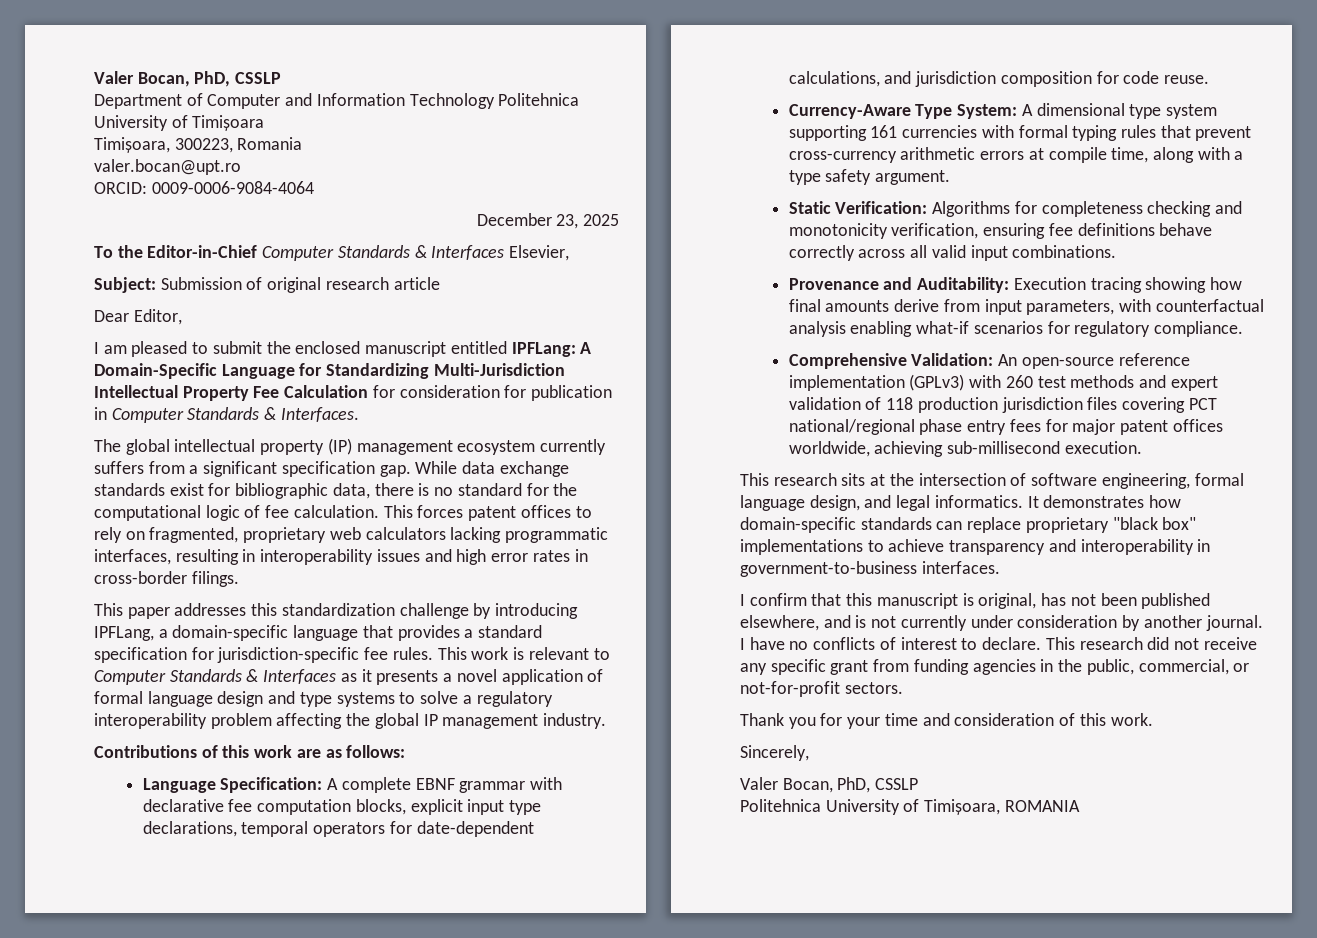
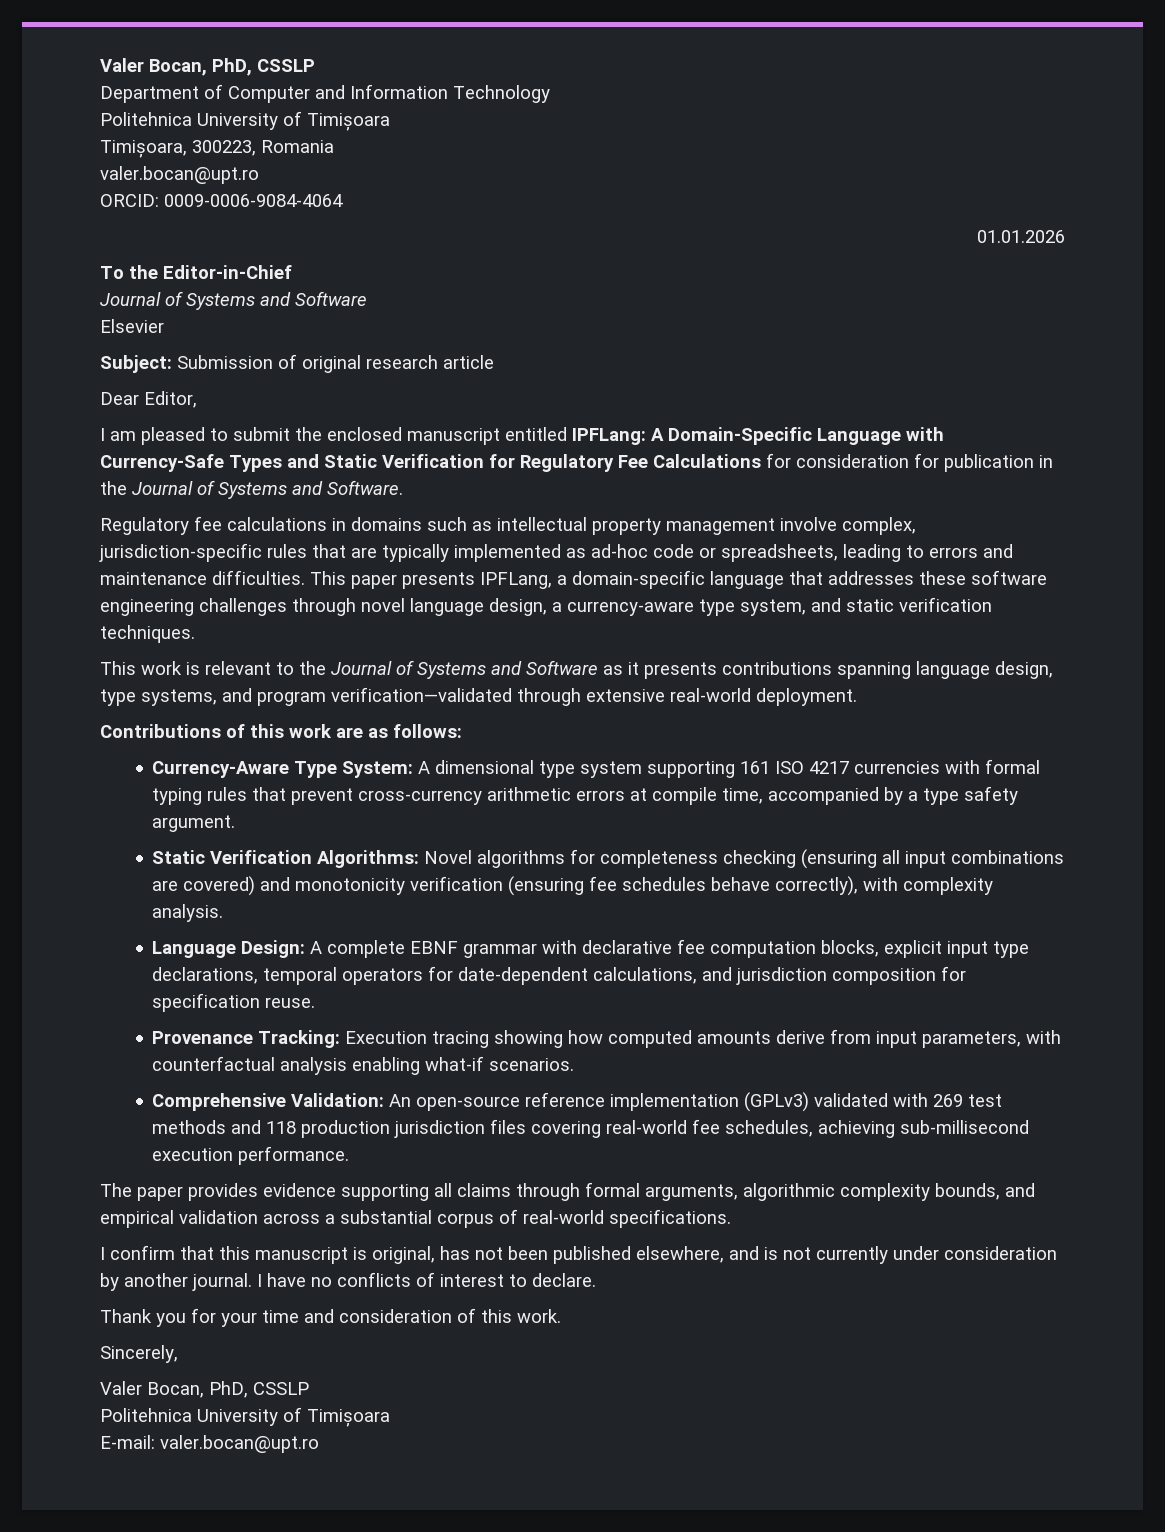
- Department of Computer and Information Technology Politehnica University of Timișoara
+ Department of Computer and Information Technology
+ Politehnica University of Timișoara
- December 23, 2025
+ 01.01.2026
- To the Editor-in-Chief Computer Standards & Interfaces Elsevier,
+ To the Editor-in-Chief
+ Journal of Systems and Software
+ Elsevier
- I am pleased to submit the enclosed manuscript entitled IPFLang: A Domain-Specific Language for Standardizing Multi-Jurisdiction Intellectual Property Fee Calculation for consideration for publication in Computer Standards & Interfaces.
- The global intellectual property (IP) management ecosystem currently suffers from a significant specification gap. While data exchange standards exist for bibliographic data, there is no standard for the computational logic of fee calculation. This forces patent offices to rely on fragmented, proprietary web calculators lacking programmatic interfaces, resulting in interoperability issues and high error rates in cross-border filings.
- This paper addresses this standardization challenge by introducing IPFLang, a domain-specific language that provides a standard specification for jurisdiction-specific fee rules. This work is relevant to Computer Standards & Interfaces as it presents a novel application of formal language design and type systems to solve a regulatory interoperability problem affecting the global IP management industry.
+ I am pleased to submit the enclosed manuscript entitled IPFLang: A Domain-Specific Language with Currency-Safe Types and Static Verification for Regulatory Fee Calculations for consideration for publication in the Journal of Systems and Software.
+ Regulatory fee calculations in domains such as intellectual property management involve complex, jurisdiction-specific rules that are typically implemented as ad-hoc code or spreadsheets, leading to errors and maintenance difficulties. This paper presents IPFLang, a domain-specific language that addresses these software engineering challenges through novel language design, a currency-aware type system, and static verification techniques.
+ This work is relevant to the Journal of Systems and Software as it presents contributions spanning language design, type systems, and program verification—validated through extensive real-world deployment.
- Language Specification: A complete EBNF grammar with declarative fee computation blocks, explicit input type declarations, temporal operators for date-dependent calculations, and jurisdiction composition for code reuse.
+ Currency-Aware Type System: A dimensional type system supporting 161 ISO 4217 currencies with formal typing rules that prevent cross-currency arithmetic errors at compile time, accompanied by a type safety argument.
+ Static Verification Algorithms: Novel algorithms for completeness checking (ensuring all input combinations are covered) and monotonicity verification (ensuring fee schedules behave correctly), with complexity analysis.
+ Language Design: A complete EBNF grammar with declarative fee computation blocks, explicit input type declarations, temporal operators for date-dependent calculations, and jurisdiction composition for specification reuse.
- Currency-Aware Type System: A dimensional type system supporting 161 currencies with formal typing rules that prevent cross-currency arithmetic errors at compile time, along with a type safety argument.
- Static Verification: Algorithms for completeness checking and monotonicity verification, ensuring fee definitions behave correctly across all valid input combinations.
- Provenance and Auditability: Execution tracing showing how final amounts derive from input parameters, with counterfactual analysis enabling what-if scenarios for regulatory compliance.
+ Provenance Tracking: Execution tracing showing how computed amounts derive from input parameters, with counterfactual analysis enabling what-if scenarios.
- Comprehensive Validation: An open-source reference implementation (GPLv3) with 260 test methods and expert validation of 118 production jurisdiction files covering PCT national/regional phase entry fees for major patent offices worldwide, achieving sub-millisecond execution.
- This research sits at the intersection of software engineering, formal language design, and legal informatics. It demonstrates how domain-specific standards can replace proprietary "black box" implementations to achieve transparency and interoperability in government-to-business interfaces.
+ Comprehensive Validation: An open-source reference implementation (GPLv3) validated with 269 test methods and 118 production jurisdiction files covering real-world fee schedules, achieving sub-millisecond execution performance.
+ The paper provides evidence supporting all claims through formal arguments, algorithmic complexity bounds, and empirical validation across a substantial corpus of real-world specifications.
- This research did not receive any specific grant from funding agencies in the public, commercial, or not-for-profit sectors.
  Sincerely,
  Valer Bocan, PhD, CSSLP
- Politehnica University of Timișoara, ROMANIA
+ Politehnica University of Timișoara
+ E-mail: valer.bocan@upt.ro

